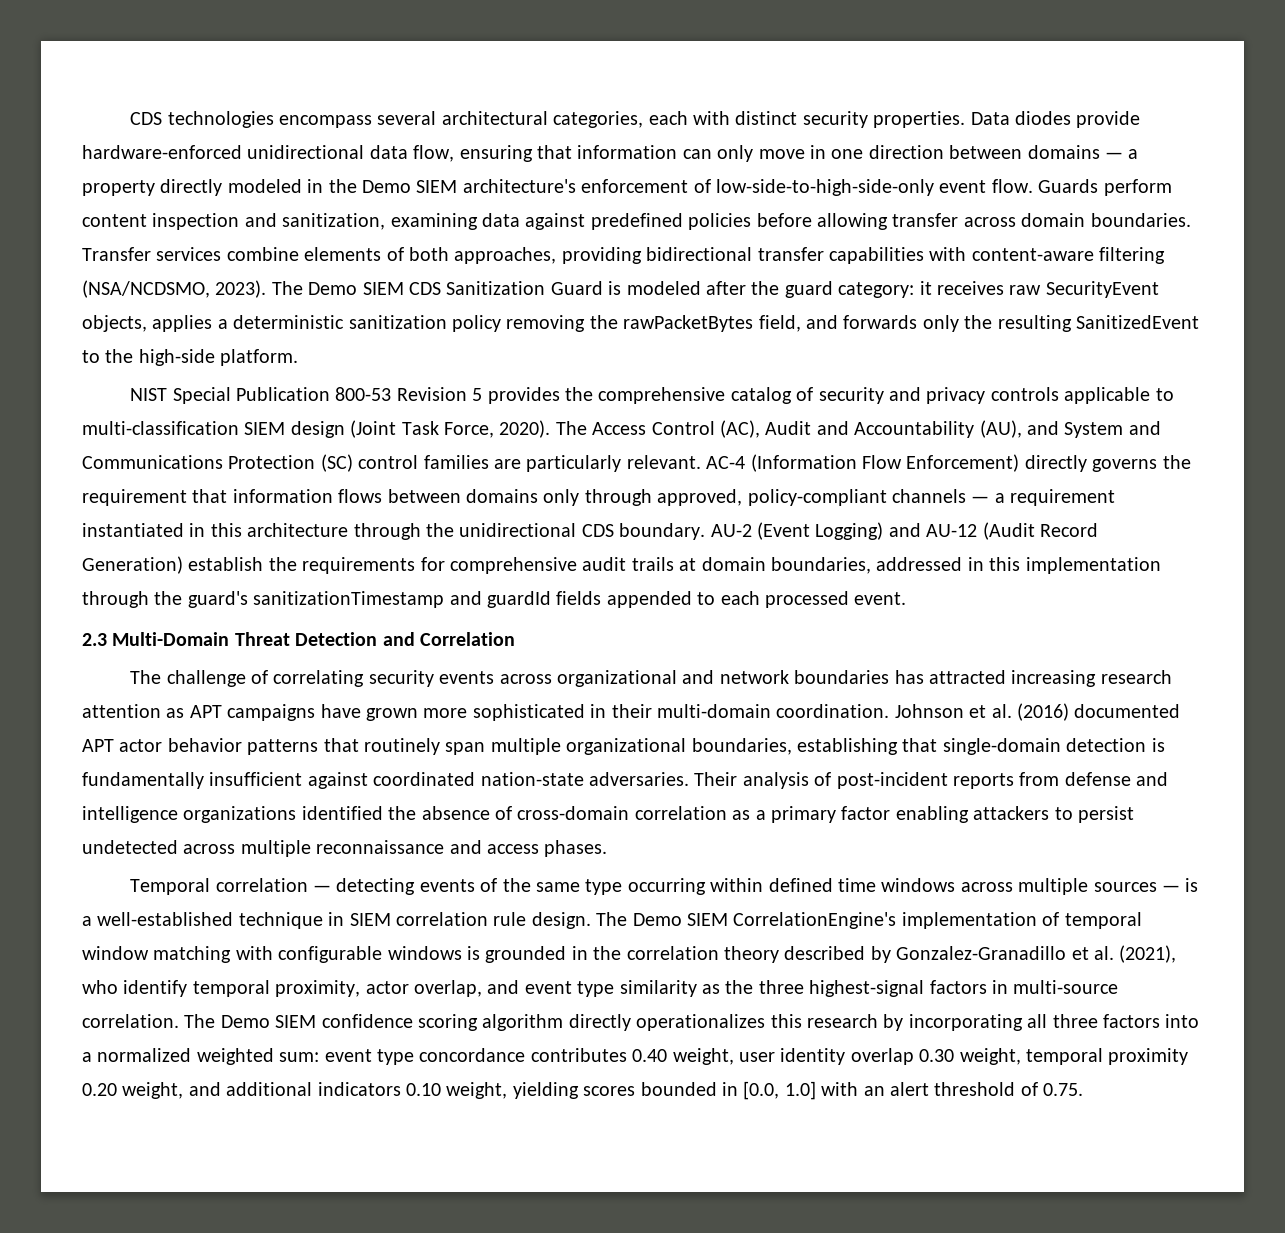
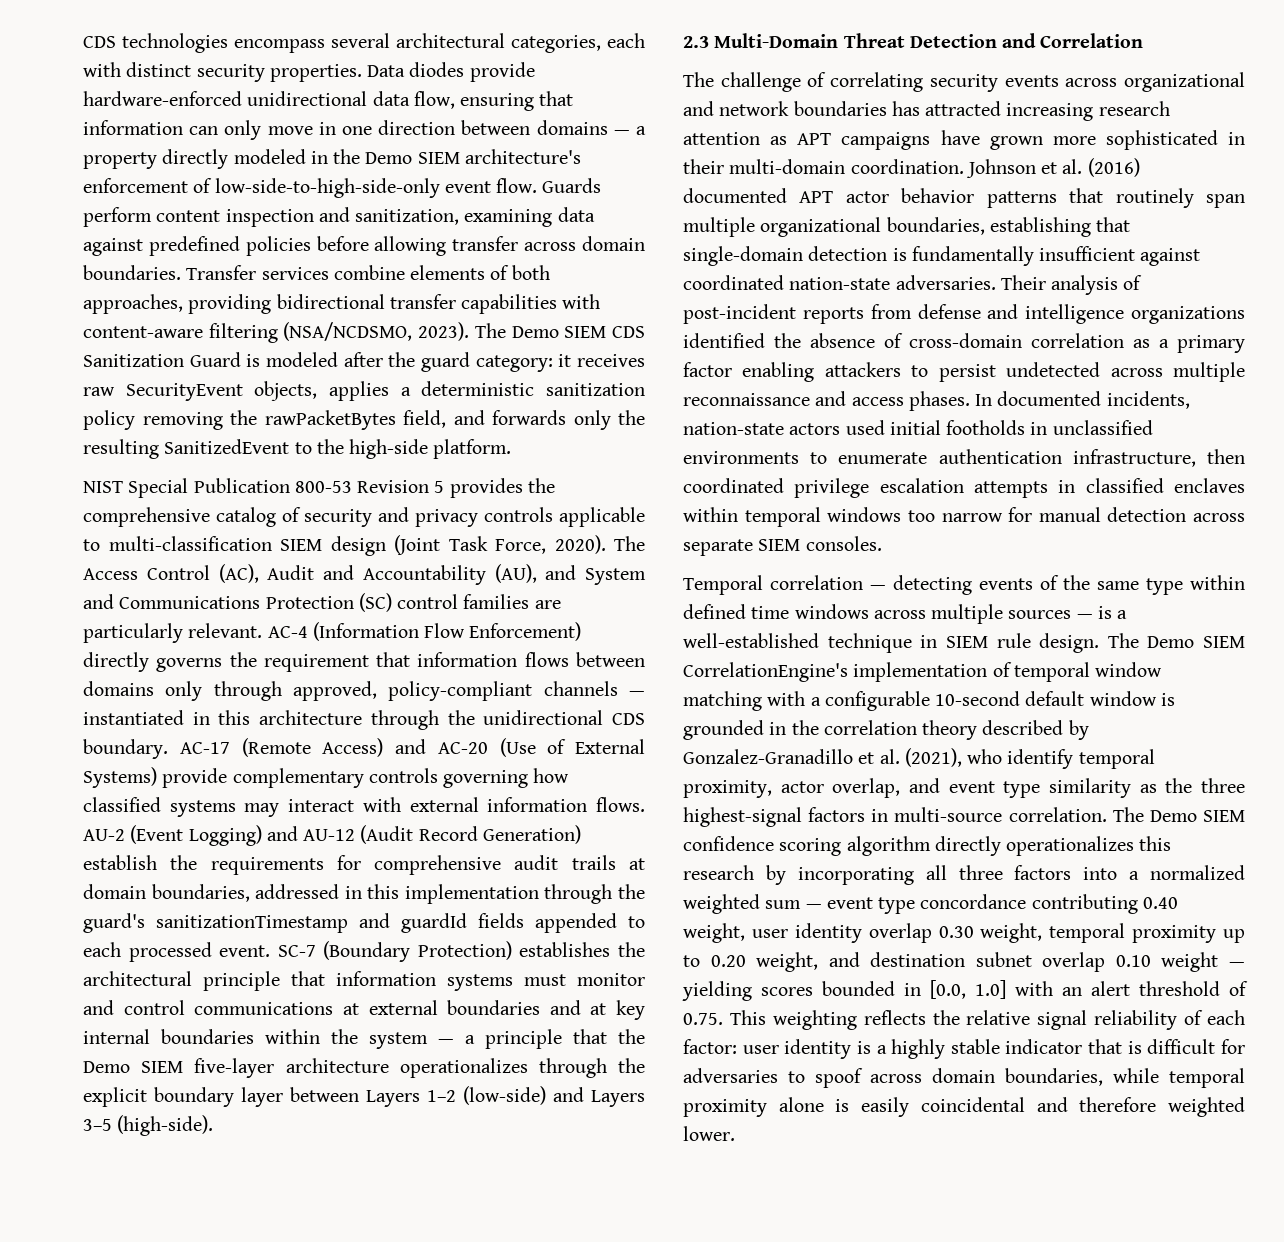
- AC-4 (Information Flow Enforcement) directly governs the requirement that information flows between domains only through approved, policy-compliant channels — a requirement instantiated in this architecture through the unidirectional CDS boundary.
+ AC-4 (Information Flow Enforcement) directly governs the requirement that information flows between domains only through approved, policy-compliant channels — instantiated in this architecture through the unidirectional CDS boundary.
+ AC-17 (Remote Access) and AC-20 (Use of External Systems) provide complementary controls governing how classified systems may interact with external information flows.
+ SC-7 (Boundary Protection) establishes the architectural principle that information systems must monitor and control communications at external boundaries and at key internal boundaries within the system — a principle that the Demo SIEM five-layer architecture operationalizes through the explicit boundary layer between Layers 1–2 (low-side) and Layers 3–5 (high-side).
+ In documented incidents, nation-state actors used initial footholds in unclassified environments to enumerate authentication infrastructure, then coordinated privilege escalation attempts in classified enclaves within temporal windows too narrow for manual detection across separate SIEM consoles.
- Temporal correlation — detecting events of the same type occurring within defined time windows across multiple sources — is a well-established technique in SIEM correlation rule design.
+ Temporal correlation — detecting events of the same type within defined time windows across multiple sources — is a well-established technique in SIEM rule design.
- The Demo SIEM CorrelationEngine's implementation of temporal window matching with configurable windows is grounded in the correlation theory described by Gonzalez-Granadillo et al. (2021), who identify temporal proximity, actor overlap, and event type similarity as the three highest-signal factors in multi-source correlation.
+ The Demo SIEM CorrelationEngine's implementation of temporal window matching with a configurable 10-second default window is grounded in the correlation theory described by Gonzalez-Granadillo et al. (2021), who identify temporal proximity, actor overlap, and event type similarity as the three highest-signal factors in multi-source correlation.
- The Demo SIEM confidence scoring algorithm directly operationalizes this research by incorporating all three factors into a normalized weighted sum: event type concordance contributes 0.40 weight, user identity overlap 0.30 weight, temporal proximity 0.20 weight, and additional indicators 0.10 weight, yielding scores bounded in [0.0, 1.0] with an alert threshold of 0.75.
+ The Demo SIEM confidence scoring algorithm directly operationalizes this research by incorporating all three factors into a normalized weighted sum — event type concordance contributing 0.40 weight, user identity overlap 0.30 weight, temporal proximity up to 0.20 weight, and destination subnet overlap 0.10 weight — yielding scores bounded in [0.0, 1.0] with an alert threshold of 0.75. This weighting reflects the relative signal reliability of each factor: user identity is a highly stable indicator that is difficult for adversaries to spoof across domain boundaries, while temporal proximity alone is easily coincidental and therefore weighted lower.

